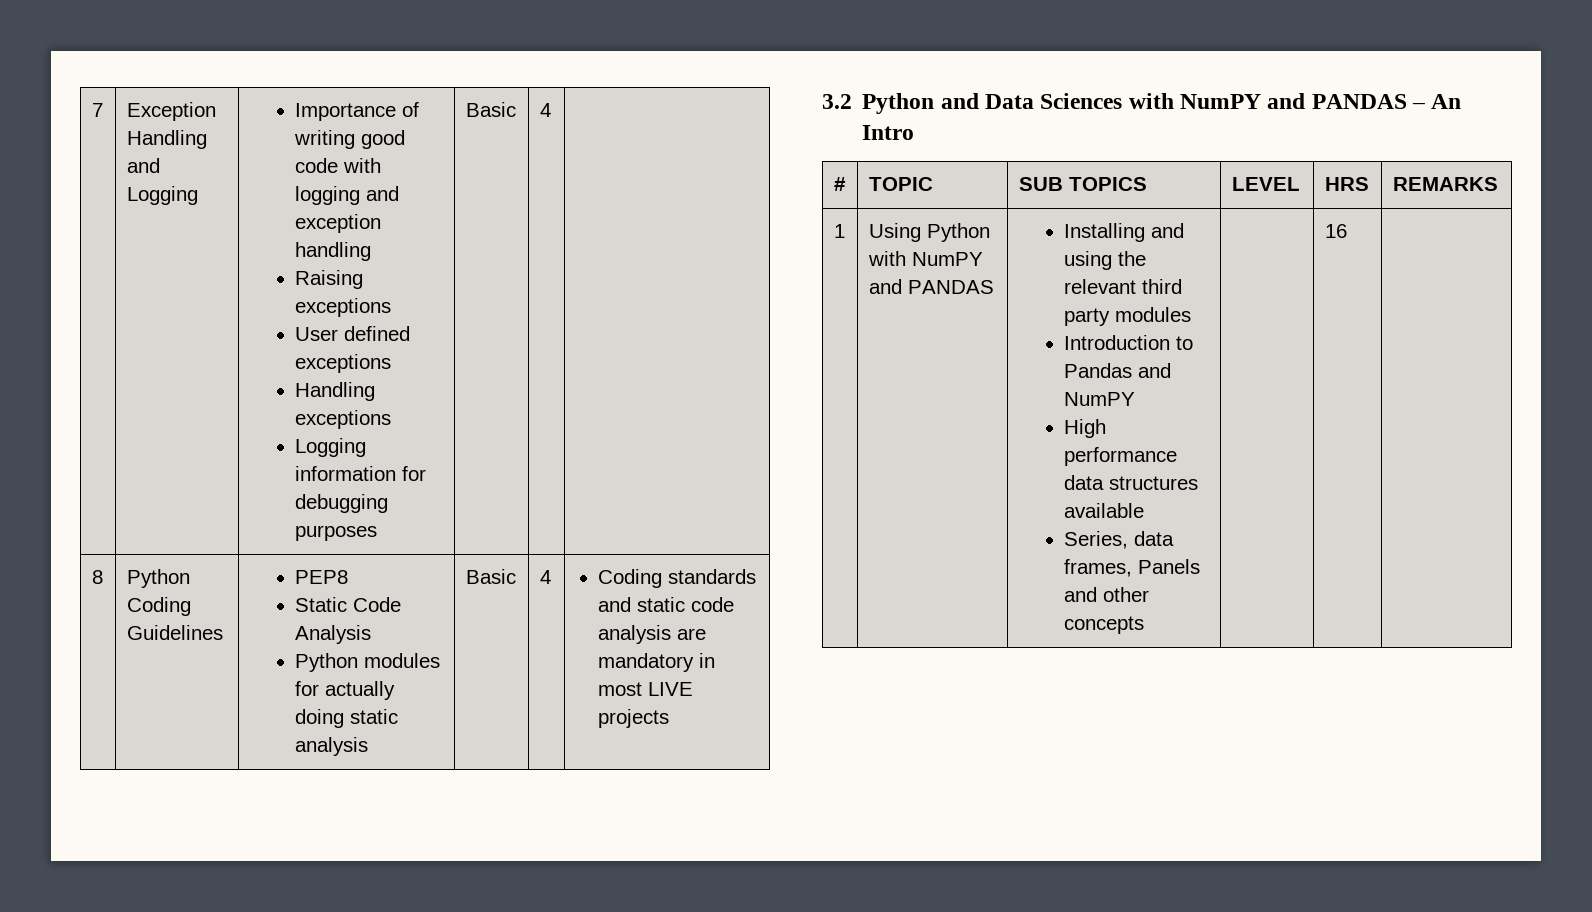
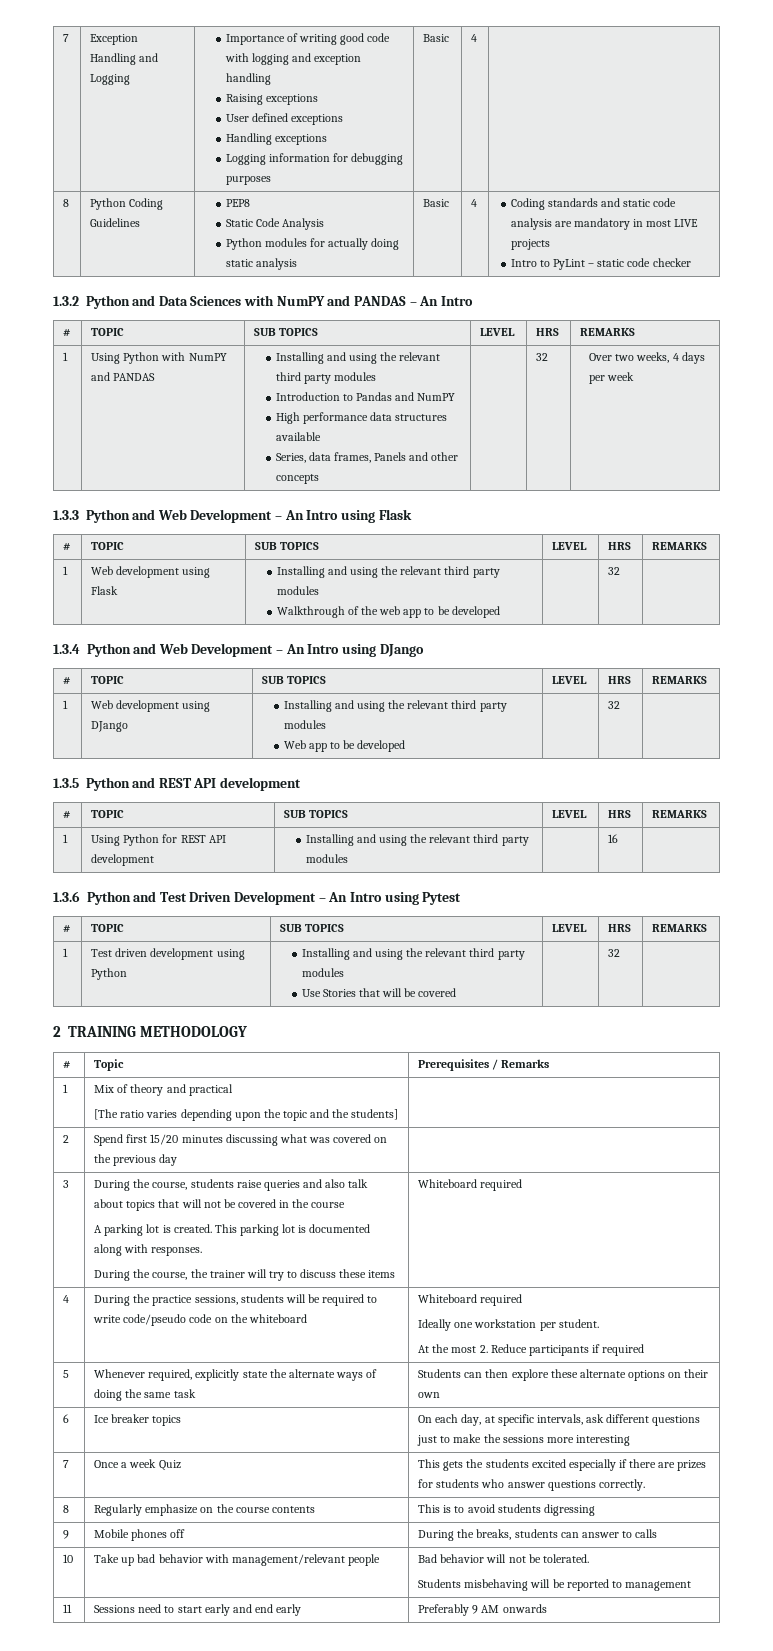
  8 | Python Coding Guidelines | PEP8
  Static Code Analysis
  Python modules for actually doing static analysis | Basic | 4 | Coding standards and static code analysis are mandatory in most LIVE projects
- 3.2 Python and Data Sciences with NumPY and PANDAS – An Intro
+ Intro to PyLint – static code checker
+ 1.3.2 Python and Data Sciences with NumPY and PANDAS – An Intro
  1 | Using Python with NumPY and PANDAS | Installing and using the relevant third party modules
  Introduction to Pandas and NumPY
  High performance data structures available
- Series, data frames, Panels and other concepts | | 16 |
+ Series, data frames, Panels and other concepts | | 32 | Over two weeks, 4 days per week
+ 1.3.3 Python and Web Development – An Intro using Flask
+ # | TOPIC | SUB TOPICS | LEVEL | HRS | REMARKS
+ 1 | Web development using Flask | Installing and using the relevant third party modules
+ Walkthrough of the web app to be developed | | 32 |
+ 1.3.4 Python and Web Development – An Intro using DJango
+ # | TOPIC | SUB TOPICS | LEVEL | HRS | REMARKS
+ 1 | Web development using DJango | Installing and using the relevant third party modules
+ Web app to be developed | | 32 |
+ 1.3.5 Python and REST API development
+ # | TOPIC | SUB TOPICS | LEVEL | HRS | REMARKS
+ 1 | Using Python for REST API development | Installing and using the relevant third party modules | | 16 |
+ 1.3.6 Python and Test Driven Development – An Intro using Pytest
+ # | TOPIC | SUB TOPICS | LEVEL | HRS | REMARKS
+ 1 | Test driven development using Python | Installing and using the relevant third party modules
+ Use Stories that will be covered | | 32 |
+ 2 TRAINING METHODOLOGY
+ # | Topic | Prerequisites / Remarks
+ 1 | Mix of theory and practical
+ [The ratio varies depending upon the topic and the students] |
+ 2 | Spend first 15/20 minutes discussing what was covered on the previous day |
+ 3 | During the course, students raise queries and also talk about topics that will not be covered in the course
+ A parking lot is created. This parking lot is documented along with responses.
+ During the course, the trainer will try to discuss these items | Whiteboard required
+ 4 | During the practice sessions, students will be required to write code/pseudo code on the whiteboard | Whiteboard required
+ Ideally one workstation per student.
+ At the most 2. Reduce participants if required
+ 5 | Whenever required, explicitly state the alternate ways of doing the same task | Students can then explore these alternate options on their own
+ 6 | Ice breaker topics | On each day, at specific intervals, ask different questions just to make the sessions more interesting
+ 7 | Once a week Quiz | This gets the students excited especially if there are prizes for students who answer questions correctly.
+ 8 | Regularly emphasize on the course contents | This is to avoid students digressing
+ 9 | Mobile phones off | During the breaks, students can answer to calls
+ 10 | Take up bad behavior with management/relevant people | Bad behavior will not be tolerated.
+ Students misbehaving will be reported to management
+ 11 | Sessions need to start early and end early | Preferably 9 AM onwards

